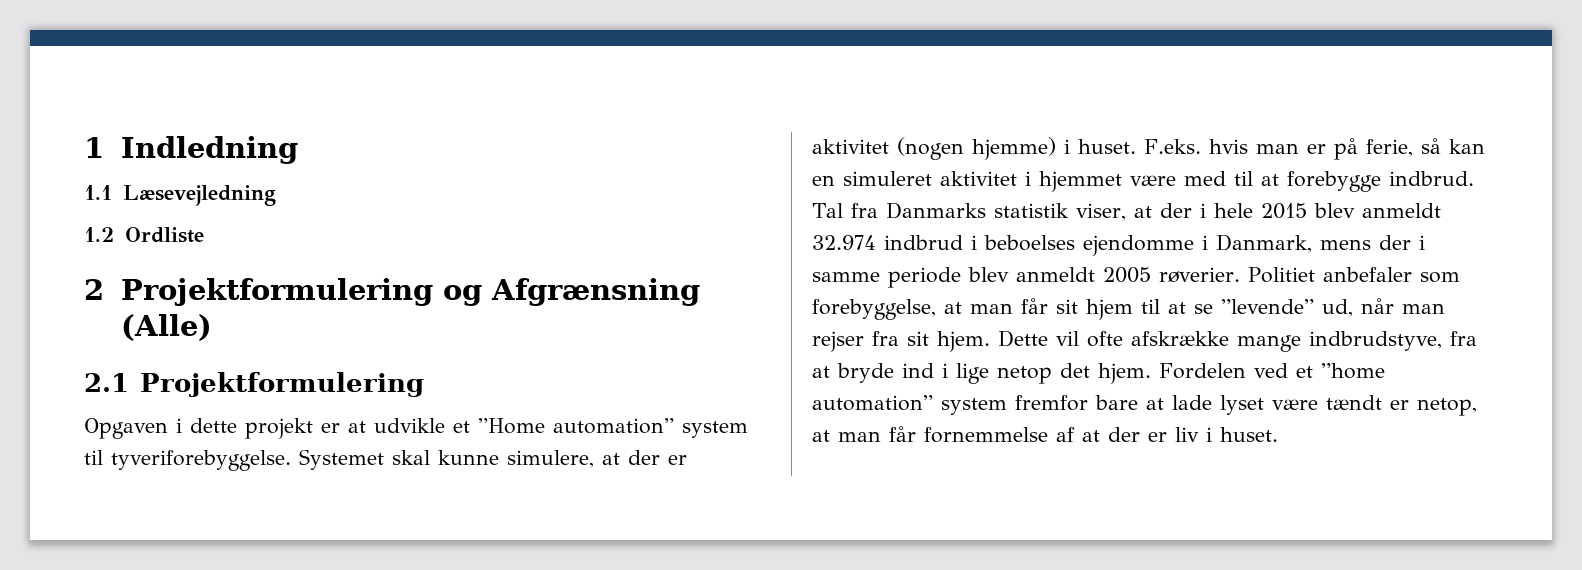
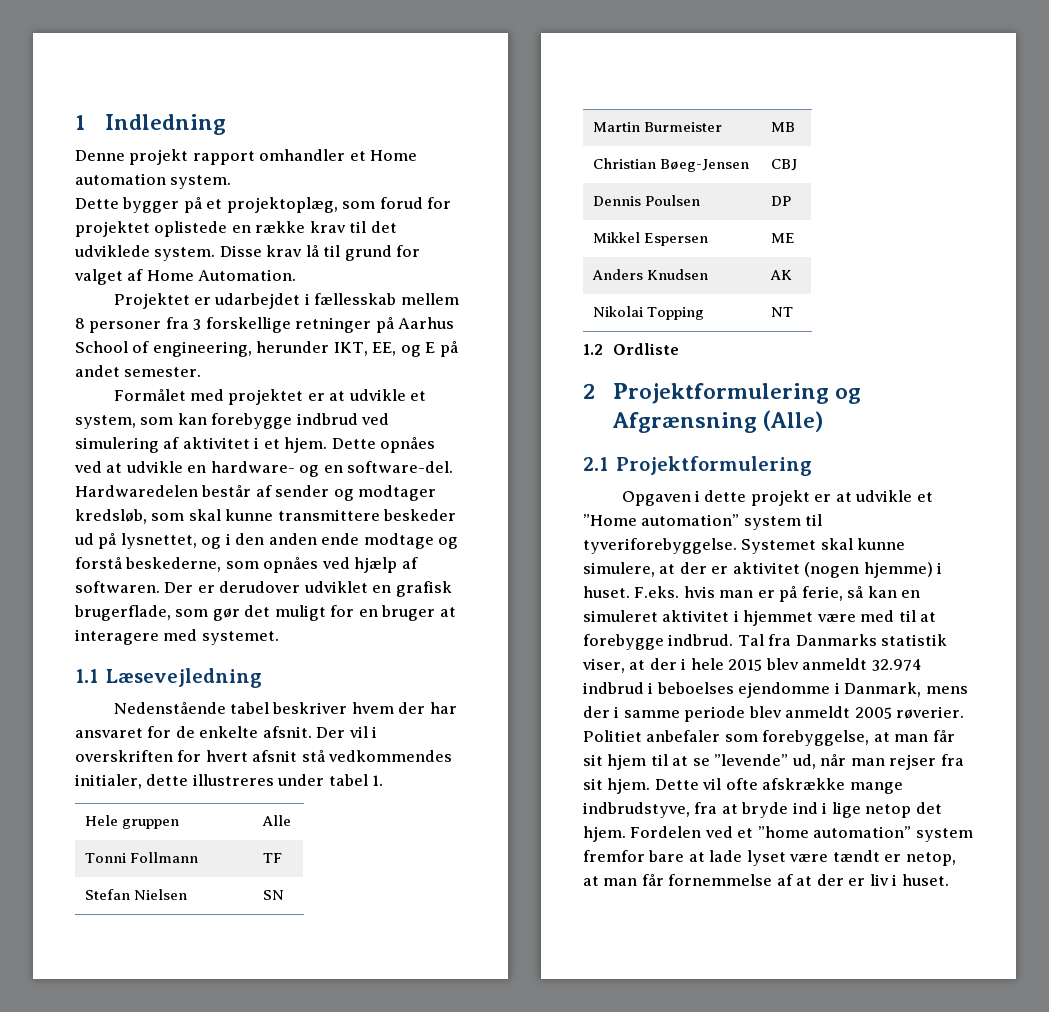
+ Denne projekt rapport omhandler et Home automation system.
+ Dette bygger på et projektoplæg, som forud for projektet oplistede en række krav til det udviklede system. Disse krav lå til grund for valget af Home Automation.
+ Projektet er udarbejdet i fællesskab mellem 8 personer fra 3 forskellige retninger på Aarhus School of engineering, herunder IKT, EE, og E på andet semester.
+ Formålet med projektet er at udvikle et system, som kan forebygge indbrud ved simulering af aktivitet i et hjem. Dette opnåes ved at udvikle en hardware- og en software-del. Hardwaredelen består af sender og modtager kredsløb, som skal kunne transmittere beskeder ud på lysnettet, og i den anden ende modtage og forstå beskederne, som opnåes ved hjælp af softwaren. Der er derudover udviklet en grafisk brugerflade, som gør det muligt for en bruger at interagere med systemet.
  1.1 Læsevejledning
+ Nedenstående tabel beskriver hvem der har ansvaret for de enkelte afsnit. Der vil i overskriften for hvert afsnit stå vedkommendes initialer, dette illustreres under tabel 1.
+ Hele gruppen | Alle
+ Tonni Follmann | TF
+ Stefan Nielsen | SN
+ Martin Burmeister | MB
+ Christian Bøeg-Jensen | CBJ
+ Dennis Poulsen | DP
+ Mikkel Espersen | ME
+ Anders Knudsen | AK
+ Nikolai Topping | NT

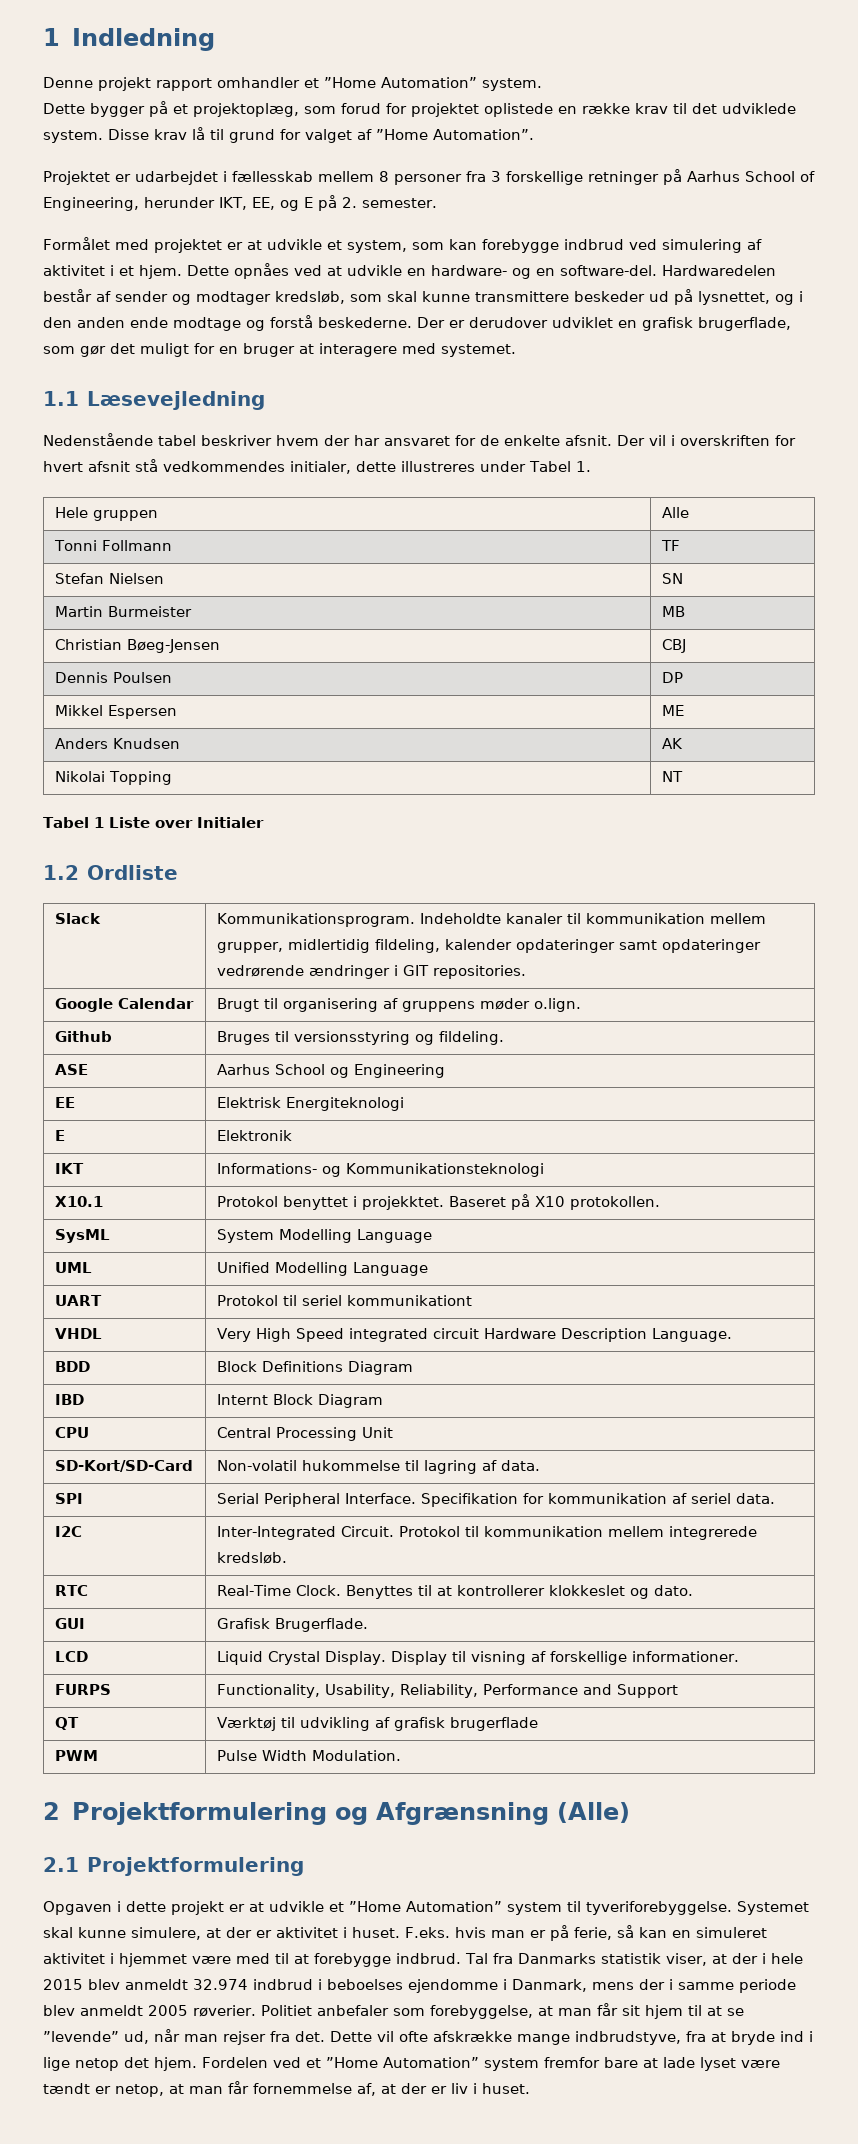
- Denne projekt rapport omhandler et Home automation system.
+ Denne projekt rapport omhandler et ”Home Automation” system.
- Disse krav lå til grund for valget af Home Automation.
+ Disse krav lå til grund for valget af ”Home Automation”.
- Projektet er udarbejdet i fællesskab mellem 8 personer fra 3 forskellige retninger på Aarhus School of engineering, herunder IKT, EE, og E på andet semester.
+ Projektet er udarbejdet i fællesskab mellem 8 personer fra 3 forskellige retninger på Aarhus School of Engineering, herunder IKT, EE, og E på 2. semester.
- Hardwaredelen består af sender og modtager kredsløb, som skal kunne transmittere beskeder ud på lysnettet, og i den anden ende modtage og forstå beskederne, som opnåes ved hjælp af softwaren.
+ Hardwaredelen består af sender og modtager kredsløb, som skal kunne transmittere beskeder ud på lysnettet, og i den anden ende modtage og forstå beskederne.
- Der vil i overskriften for hvert afsnit stå vedkommendes initialer, dette illustreres under tabel 1.
+ Der vil i overskriften for hvert afsnit stå vedkommendes initialer, dette illustreres under Tabel 1.
+ Tabel 1 Liste over Initialer
  1.2 Ordliste
+ Slack | Kommunikationsprogram. Indeholdte kanaler til kommunikation mellem grupper, midlertidig fildeling, kalender opdateringer samt opdateringer vedrørende ændringer i GIT repositories.
+ Google Calendar | Brugt til organisering af gruppens møder o.lign.
+ Github | Bruges til versionsstyring og fildeling.
+ ASE | Aarhus School og Engineering
+ EE | Elektrisk Energiteknologi
+ E | Elektronik
+ IKT | Informations- og Kommunikationsteknologi
+ X10.1 | Protokol benyttet i projekktet. Baseret på X10 protokollen.
+ SysML | System Modelling Language
+ UML | Unified Modelling Language
+ UART | Protokol til seriel kommunikationt
+ VHDL | Very High Speed integrated circuit Hardware Description Language.
+ BDD | Block Definitions Diagram
+ IBD | Internt Block Diagram
+ CPU | Central Processing Unit
+ SD-Kort/SD-Card | Non-volatil hukommelse til lagring af data.
+ SPI | Serial Peripheral Interface. Specifikation for kommunikation af seriel data.
+ I2C | Inter-Integrated Circuit. Protokol til kommunikation mellem integrerede kredsløb.
+ RTC | Real-Time Clock. Benyttes til at kontrollerer klokkeslet og dato.
+ GUI | Grafisk Brugerflade.
+ LCD | Liquid Crystal Display. Display til visning af forskellige informationer.
+ FURPS | Functionality, Usability, Reliability, Performance and Support
+ QT | Værktøj til udvikling af grafisk brugerflade
+ PWM | Pulse Width Modulation.
- Opgaven i dette projekt er at udvikle et ”Home automation” system til tyveriforebyggelse.
+ Opgaven i dette projekt er at udvikle et ”Home Automation” system til tyveriforebyggelse.
- Systemet skal kunne simulere, at der er aktivitet (nogen hjemme) i huset.
+ Systemet skal kunne simulere, at der er aktivitet i huset.
- Politiet anbefaler som forebyggelse, at man får sit hjem til at se ”levende” ud, når man rejser fra sit hjem.
+ Politiet anbefaler som forebyggelse, at man får sit hjem til at se ”levende” ud, når man rejser fra det.
- Fordelen ved et ”home automation” system fremfor bare at lade lyset være tændt er netop, at man får fornemmelse af at der er liv i huset.
+ Fordelen ved et ”Home Automation” system fremfor bare at lade lyset være tændt er netop, at man får fornemmelse af, at der er liv i huset.

